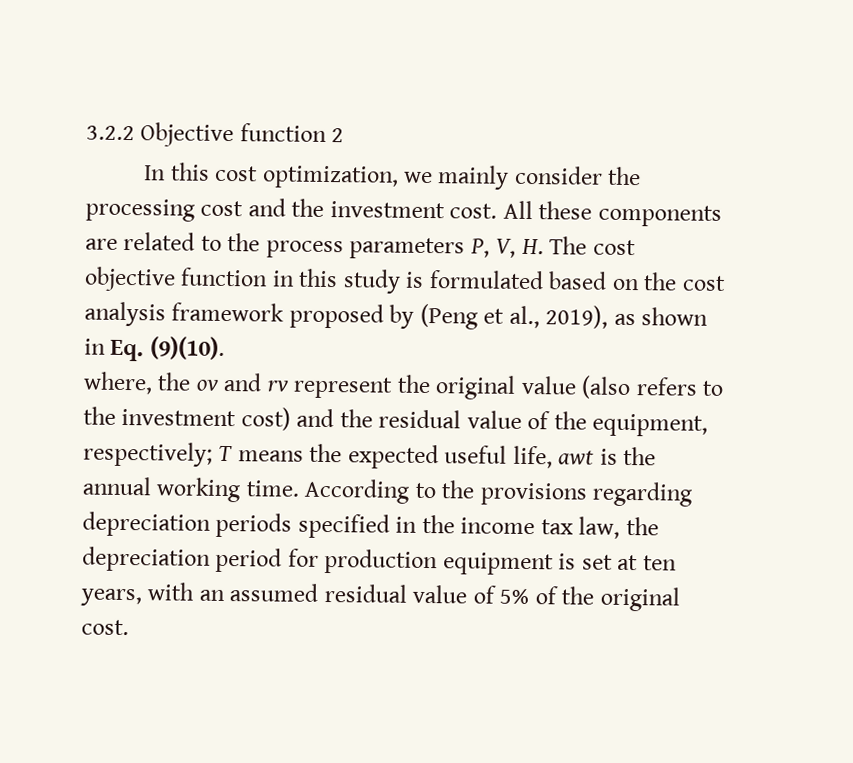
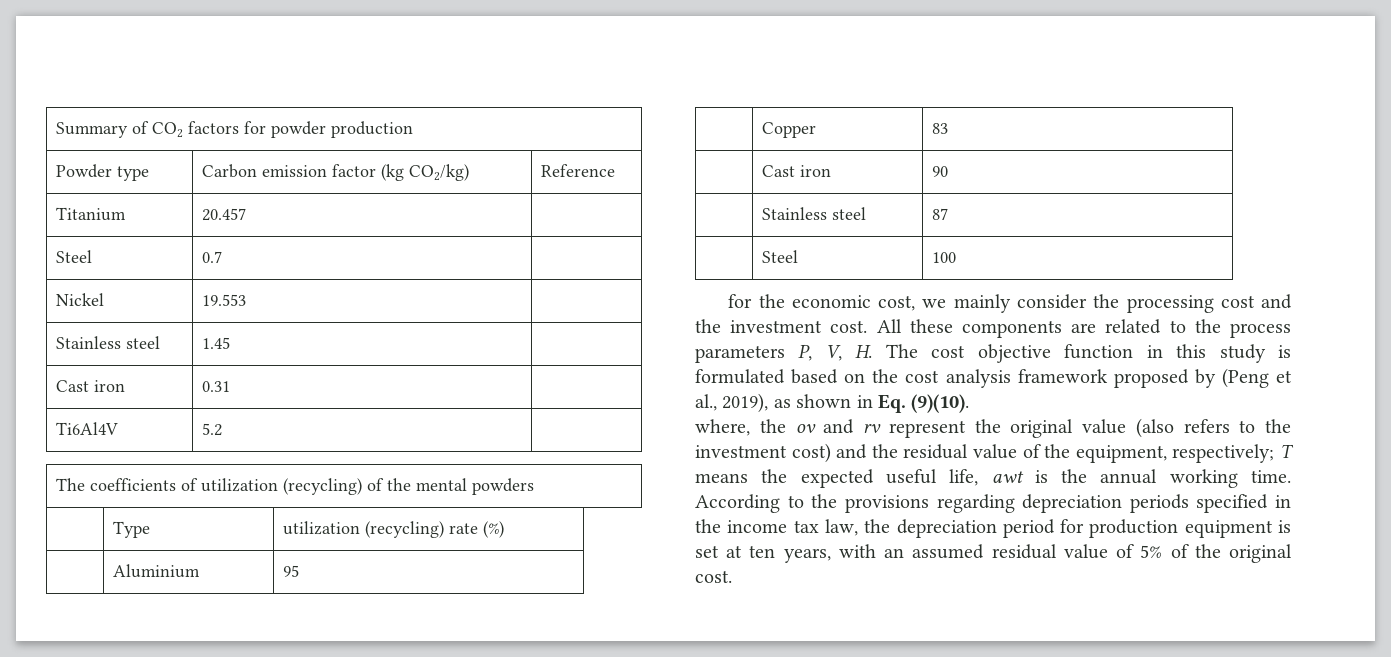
- 3.2.2 Objective function 2
- In this cost optimization, we mainly consider the processing cost and the investment cost.
+ Summary of CO2 factors for powder production
+ Powder type | Carbon emission factor (kg CO2/kg) | Reference
+ Titanium | 20.457 |
+ Steel | 0.7 |
+ Nickel | 19.553 |
+ Stainless steel | 1.45 |
+ Cast iron | 0.31 |
+ Ti6Al4V | 5.2 |
+ The coefficients of utilization (recycling) of the mental powders
+ | Type | utilization (recycling) rate (%)
+ | Aluminium | 95
+ | Copper | 83
+ | Cast iron | 90
+ | Stainless steel | 87
+ | Steel | 100
+ for the economic cost, we mainly consider the processing cost and the investment cost.

